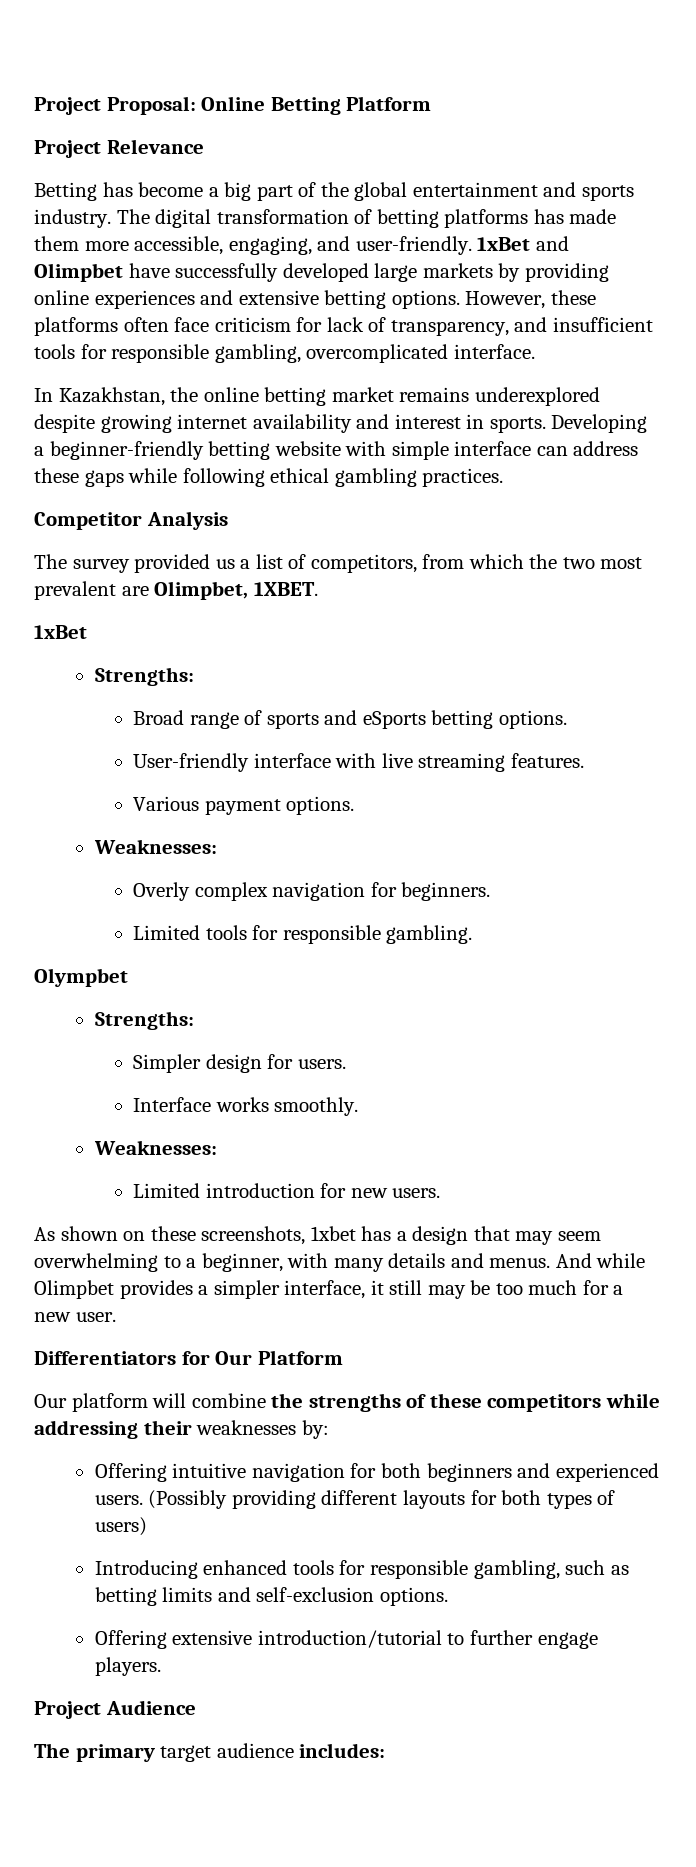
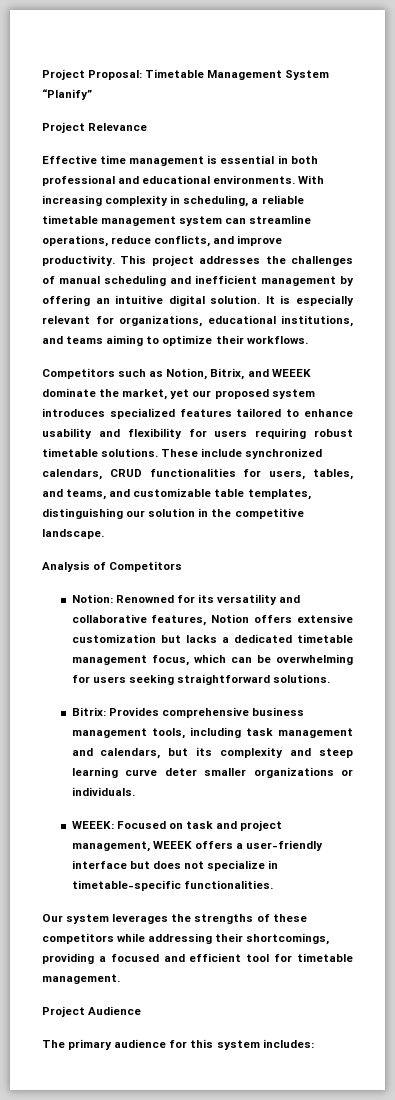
- Project Proposal: Online Betting Platform
+ Project Proposal: Timetable Management System “Planify”
  Project Relevance
- Betting has become a big part of the global entertainment and sports industry. The digital transformation of betting platforms has made them more accessible, engaging, and user-friendly. 1xBet and Olimpbet have successfully developed large markets by providing online experiences and extensive betting options. However, these platforms often face criticism for lack of transparency, and insufficient tools for responsible gambling, overcomplicated interface.
- In Kazakhstan, the online betting market remains underexplored despite growing internet availability and interest in sports. Developing a beginner-friendly betting website with simple interface can address these gaps while following ethical gambling practices.
- Competitor Analysis
- The survey provided us a list of competitors, from which the two most prevalent are Olimpbet, 1XBET.
- 1xBet
- Strengths:
- Broad range of sports and eSports betting options.
- User-friendly interface with live streaming features.
- Various payment options.
- Weaknesses:
- Overly complex navigation for beginners.
- Limited tools for responsible gambling.
- Olympbet
- Strengths:
- Simpler design for users.
- Interface works smoothly.
- Weaknesses:
- Limited introduction for new users.
- As shown on these screenshots, 1xbet has a design that may seem overwhelming to a beginner, with many details and menus. And while Olimpbet provides a simpler interface, it still may be too much for a new user.
- Differentiators for Our Platform
- Our platform will combine the strengths of these competitors while addressing their weaknesses by:
- Offering intuitive navigation for both beginners and experienced users. (Possibly providing different layouts for both types of users)
- Introducing enhanced tools for responsible gambling, such as betting limits and self-exclusion options.
- Offering extensive introduction/tutorial to further engage players.
+ Effective time management is essential in both professional and educational environments. With increasing complexity in scheduling, a reliable timetable management system can streamline operations, reduce conflicts, and improve productivity. This project addresses the challenges of manual scheduling and inefficient management by offering an intuitive digital solution. It is especially relevant for organizations, educational institutions, and teams aiming to optimize their workflows.
+ Competitors such as Notion, Bitrix, and WEEEK dominate the market, yet our proposed system introduces specialized features tailored to enhance usability and flexibility for users requiring robust timetable solutions. These include synchronized calendars, CRUD functionalities for users, tables, and teams, and customizable table templates, distinguishing our solution in the competitive landscape.
+ Analysis of Competitors
+ Notion: Renowned for its versatility and collaborative features, Notion offers extensive customization but lacks a dedicated timetable management focus, which can be overwhelming for users seeking straightforward solutions.
+ Bitrix: Provides comprehensive business management tools, including task management and calendars, but its complexity and steep learning curve deter smaller organizations or individuals.
+ WEEEK: Focused on task and project management, WEEEK offers a user-friendly interface but does not specialize in timetable-specific functionalities.
+ Our system leverages the strengths of these competitors while addressing their shortcomings, providing a focused and efficient tool for timetable management.
- The primary target audience includes:
+ The primary audience for this system includes:

